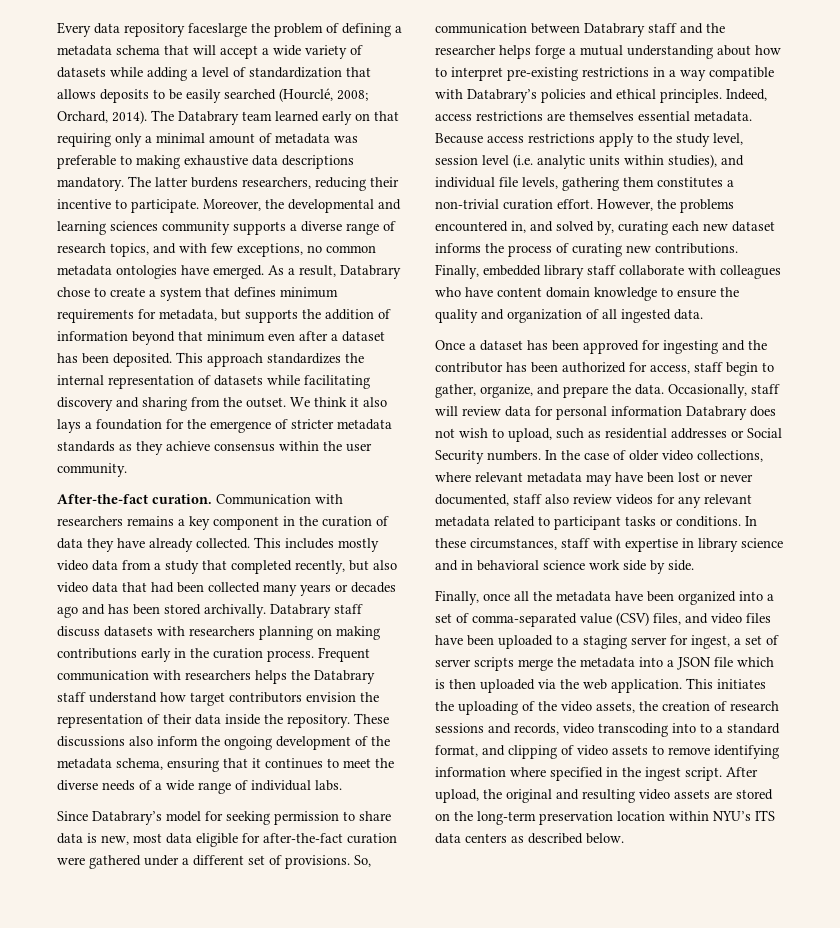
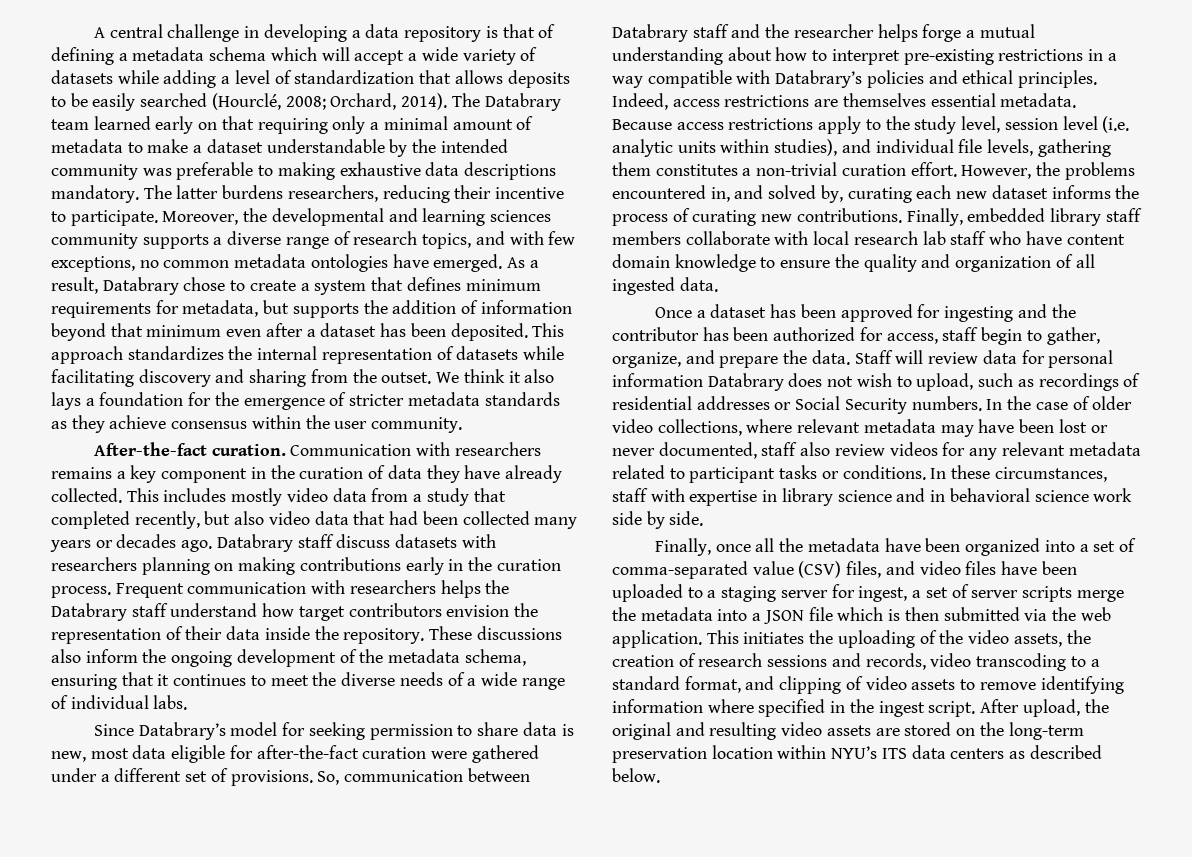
- Every data repository faceslarge the problem of defining a metadata schema that will accept a wide variety of datasets while adding a level of standardization that allows deposits to be easily searched (Hourclé, 2008; Orchard, 2014).
+ A central challenge in developing a data repository is that of defining a metadata schema which will accept a wide variety of datasets while adding a level of standardization that allows deposits to be easily searched (Hourclé, 2008; Orchard, 2014).
- The Databrary team learned early on that requiring only a minimal amount of metadata was preferable to making exhaustive data descriptions mandatory.
+ The Databrary team learned early on that requiring only a minimal amount of metadata to make a dataset understandable by the intended community was preferable to making exhaustive data descriptions mandatory.
- This includes mostly video data from a study that completed recently, but also video data that had been collected many years or decades ago and has been stored archivally.
+ This includes mostly video data from a study that completed recently, but also video data that had been collected many years or decades ago.
- Finally, embedded library staff collaborate with colleagues who have content domain knowledge to ensure the quality and organization of all ingested data.
+ Finally, embedded library staff members collaborate with local research lab staff who have content domain knowledge to ensure the quality and organization of all ingested data.
- Occasionally, staff will review data for personal information Databrary does not wish to upload, such as residential addresses or Social Security numbers.
+ Staff will review data for personal information Databrary does not wish to upload, such as recordings of residential addresses or Social Security numbers.
- Finally, once all the metadata have been organized into a set of comma-separated value (CSV) files, and video files have been uploaded to a staging server for ingest, a set of server scripts merge the metadata into a JSON file which is then uploaded via the web application.
+ Finally, once all the metadata have been organized into a set of comma-separated value (CSV) files, and video files have been uploaded to a staging server for ingest, a set of server scripts merge the metadata into a JSON file which is then submitted via the web application.
- This initiates the uploading of the video assets, the creation of research sessions and records, video transcoding into to a standard format, and clipping of video assets to remove identifying information where specified in the ingest script.
+ This initiates the uploading of the video assets, the creation of research sessions and records, video transcoding to a standard format, and clipping of video assets to remove identifying information where specified in the ingest script.

